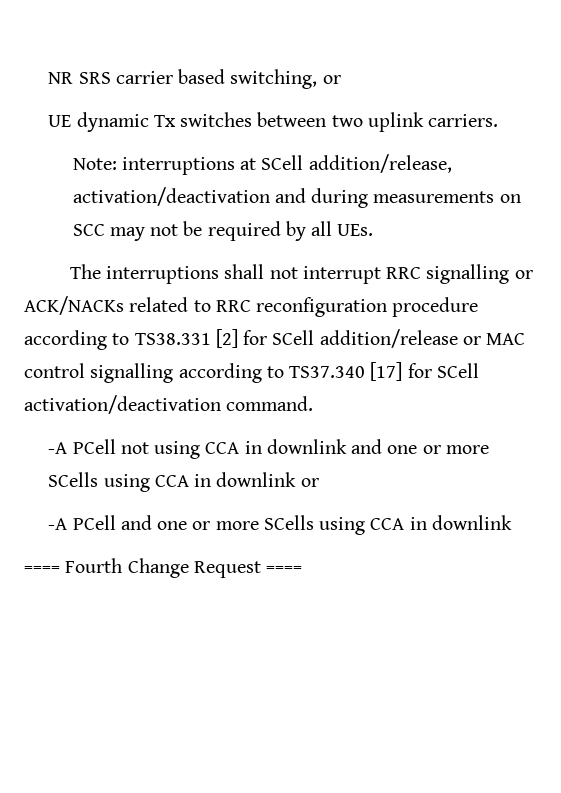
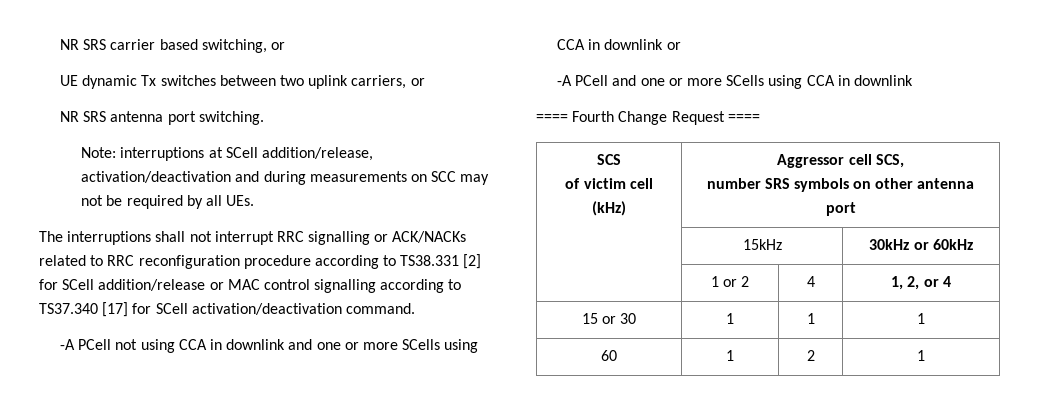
- UE dynamic Tx switches between two uplink carriers.
+ UE dynamic Tx switches between two uplink carriers, or
+ NR SRS antenna port switching.
+ SCS
+ of victim cell (kHz) | Aggressor cell SCS,
+ number SRS symbols on other antenna port
+ | 15kHz | 30kHz or 60kHz
+ | 1 or 2 | 4 | 1, 2, or 4
+ 15 or 30 | 1 | 1 | 1
+ 60 | 1 | 2 | 1

